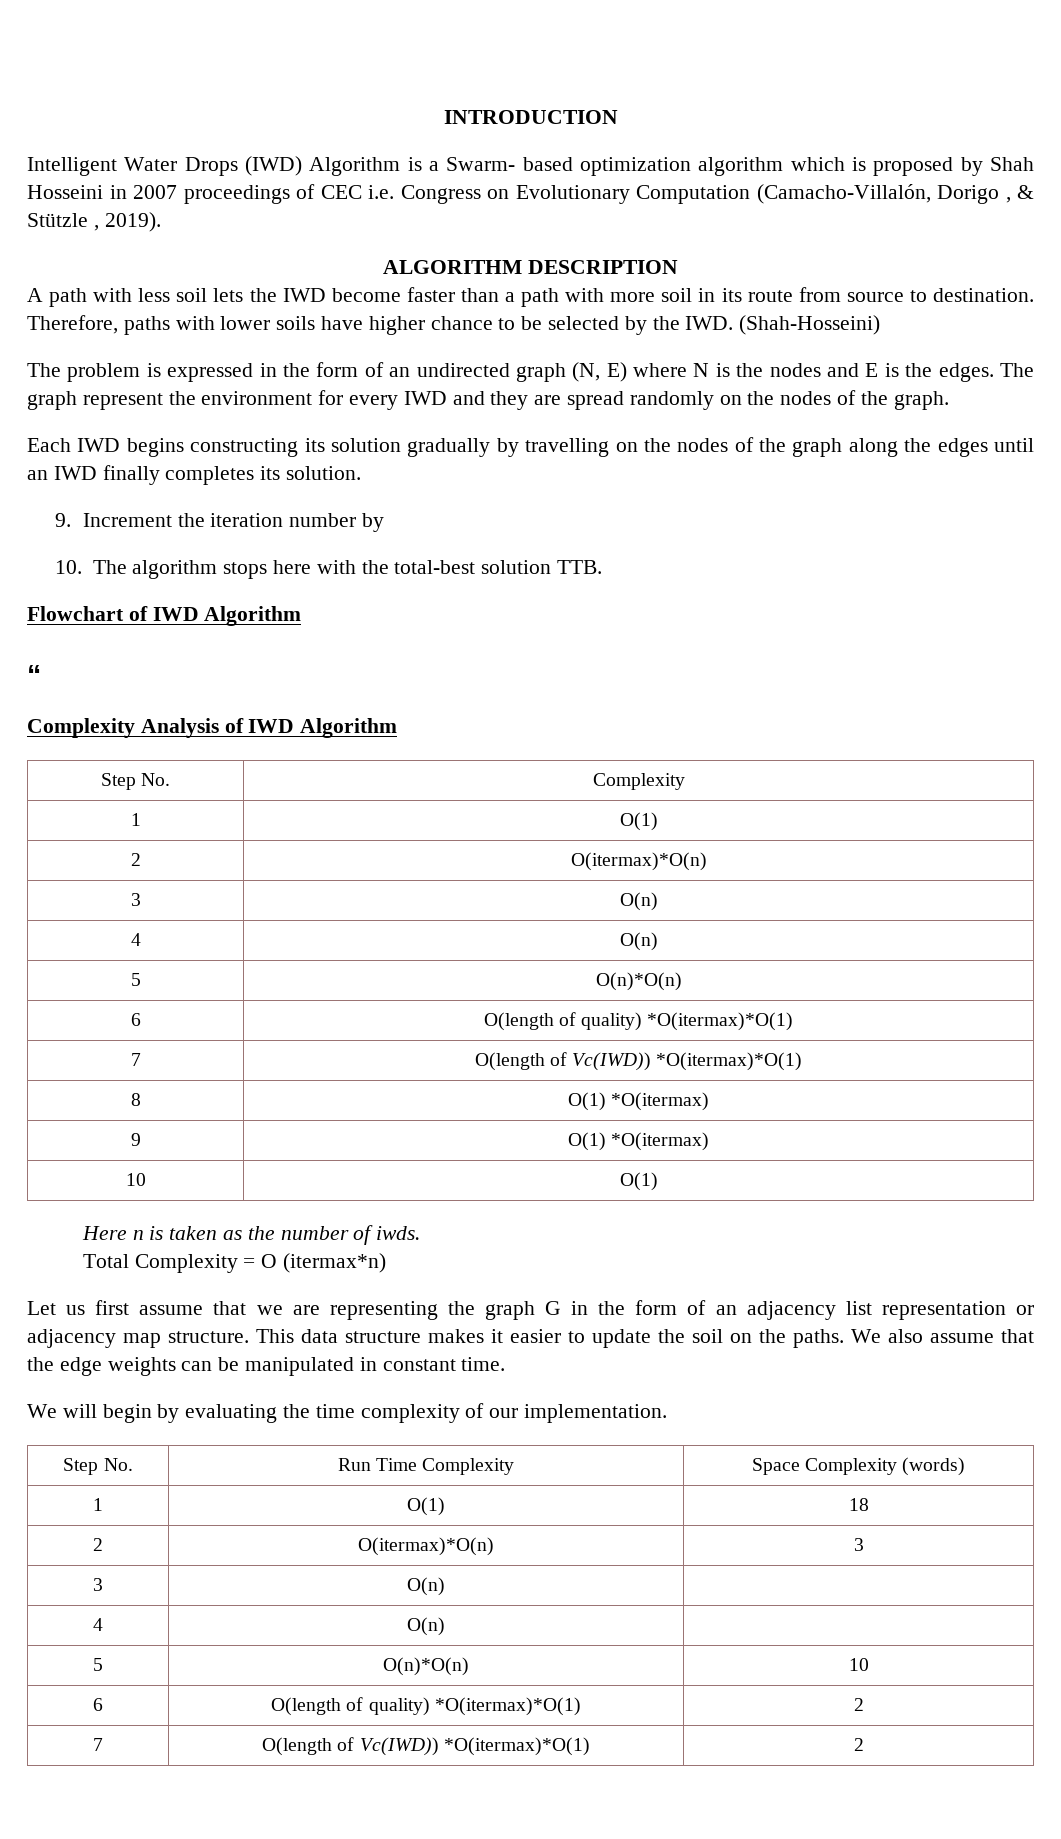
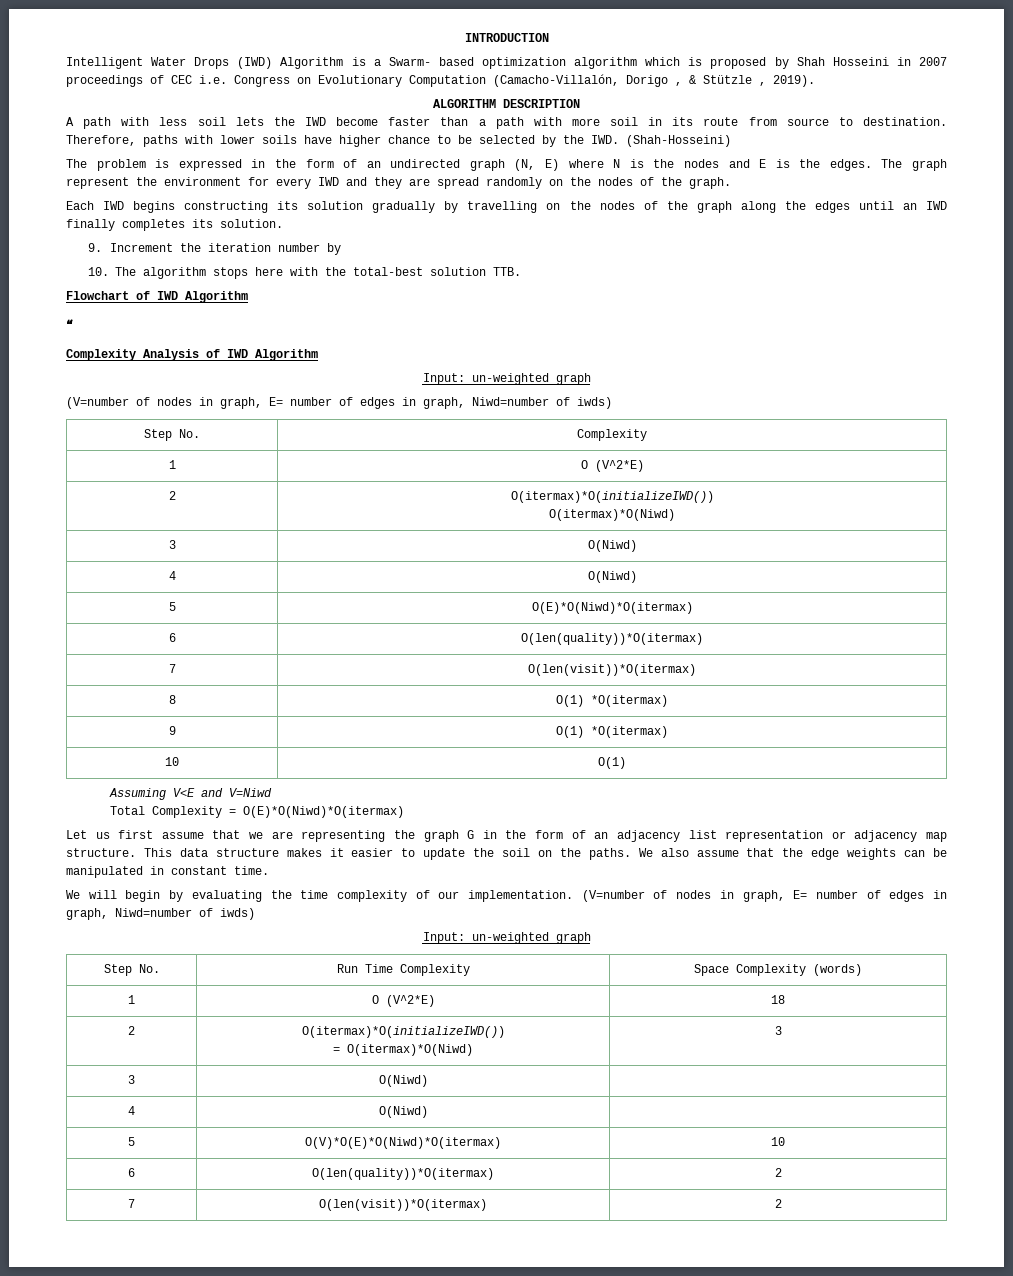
  Complexity Analysis of IWD Algorithm
+ Input: un-weighted graph
+ (V=number of nodes in graph, E= number of edges in graph, Niwd=number of iwds)
  Step No. | Complexity
- 1 | O(1)
- 2 | O(itermax)*O(n)
- 3 | O(n)
- 4 | O(n)
- 5 | O(n)*O(n)
- 6 | O(length of quality) *O(itermax)*O(1)
- 7 | O(length of Vc(IWD)) *O(itermax)*O(1)
+ 1 | O (V^2*E)
+ 2 | O(itermax)*O(initializeIWD())
+ O(itermax)*O(Niwd)
+ 3 | O(Niwd)
+ 4 | O(Niwd)
+ 5 | O(E)*O(Niwd)*O(itermax)
+ 6 | O(len(quality))*O(itermax)
+ 7 | O(len(visit))*O(itermax)
- Here n is taken as the number of iwds.
+ Assuming V<E and V=Niwd
- Total Complexity = O (itermax*n)
+ Total Complexity = O(E)*O(Niwd)*O(itermax)
- We will begin by evaluating the time complexity of our implementation.
+ We will begin by evaluating the time complexity of our implementation. (V=number of nodes in graph, E= number of edges in graph, Niwd=number of iwds)
+ Input: un-weighted graph
- 1 | O(1) | 18
- 2 | O(itermax)*O(n) | 3
+ 1 | O (V^2*E) | 18
+ 2 | O(itermax)*O(initializeIWD())
+ = O(itermax)*O(Niwd) | 3
- 3 | O(n) |
- 4 | O(n) |
- 5 | O(n)*O(n) | 10
+ 3 | O(Niwd) |
+ 4 | O(Niwd) |
+ 5 | O(V)*O(E)*O(Niwd)*O(itermax) | 10
- 6 | O(length of quality) *O(itermax)*O(1) | 2
- 7 | O(length of Vc(IWD)) *O(itermax)*O(1) | 2
+ 6 | O(len(quality))*O(itermax) | 2
+ 7 | O(len(visit))*O(itermax) | 2

